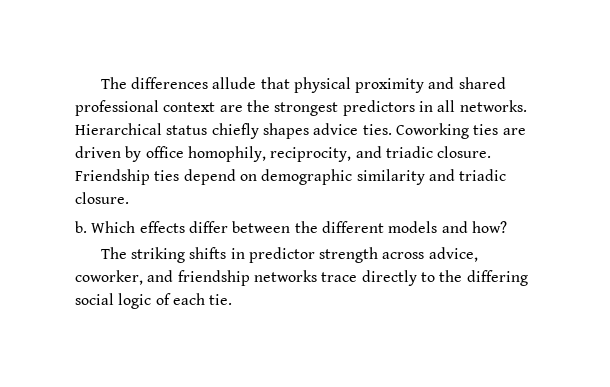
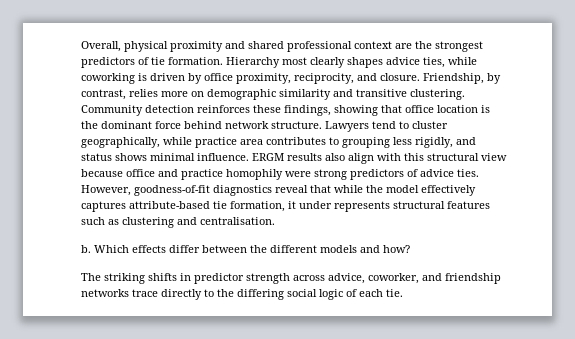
- The differences allude that physical proximity and shared professional context are the strongest predictors in all networks. Hierarchical status chiefly shapes advice ties. Coworking ties are driven by office homophily, reciprocity, and triadic closure. Friendship ties depend on demographic similarity and triadic closure.
+ Overall, physical proximity and shared professional context are the strongest predictors of tie formation. Hierarchy most clearly shapes advice ties, while coworking is driven by office proximity, reciprocity, and closure. Friendship, by contrast, relies more on demographic similarity and transitive clustering. Community detection reinforces these findings, showing that office location is the dominant force behind network structure. Lawyers tend to cluster geographically, while practice area contributes to grouping less rigidly, and status shows minimal influence. ERGM results also align with this structural view because office and practice homophily were strong predictors of advice ties. However, goodness-of-fit diagnostics reveal that while the model effectively captures attribute-based tie formation, it under represents structural features such as clustering and centralisation.

